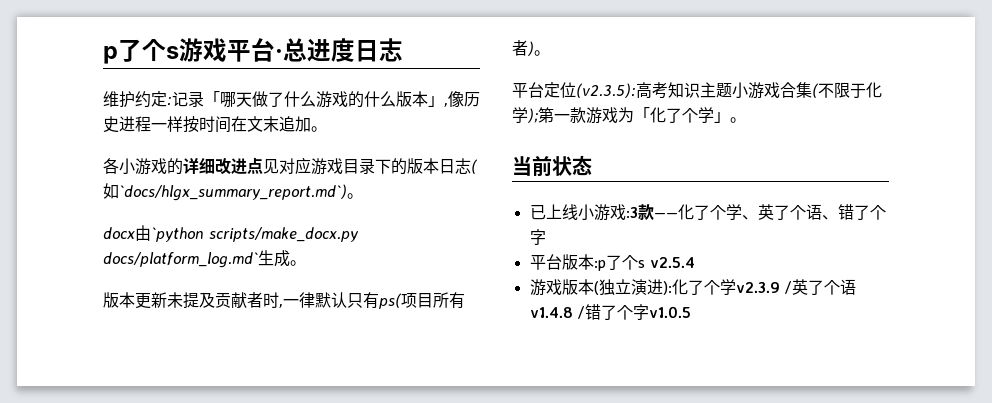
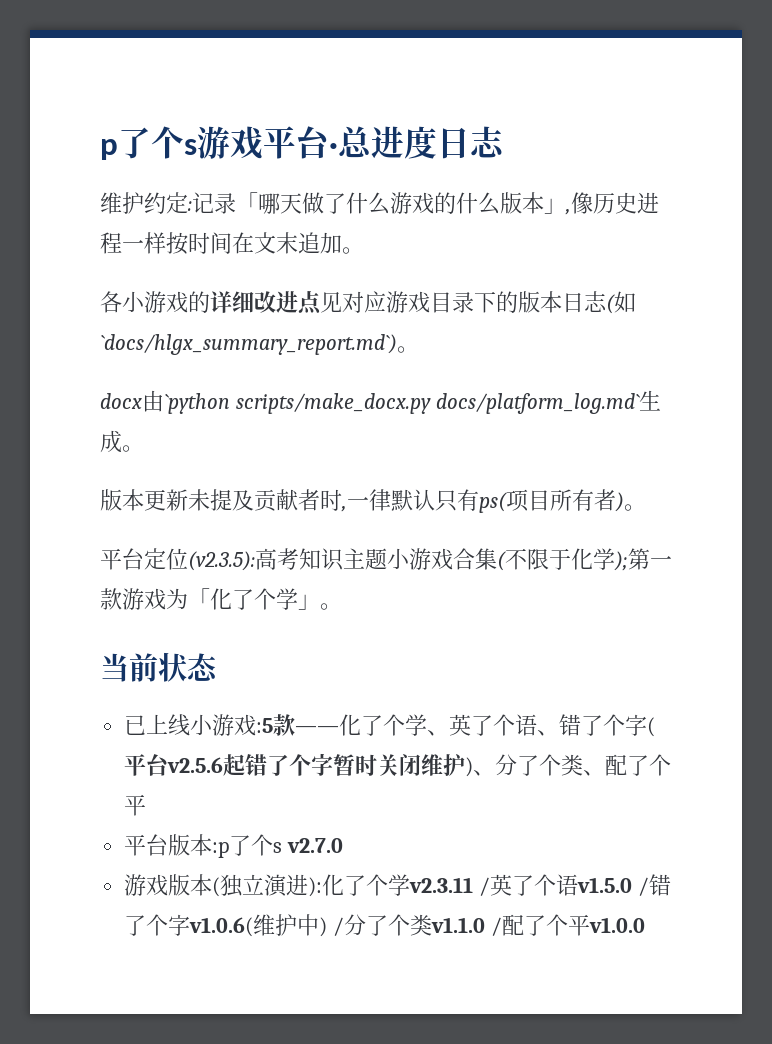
- 已上线小游戏:3款——化了个学、英了个语、错了个字
+ 已上线小游戏:5款——化了个学、英了个语、错了个字(平台v2.5.6起错了个字暂时关闭维护)、分了个类、配了个平
- 平台版本:p了个s v2.5.4
+ 平台版本:p了个s v2.7.0
- 游戏版本(独立演进):化了个学v2.3.9 /英了个语v1.4.8 /错了个字v1.0.5
+ 游戏版本(独立演进):化了个学v2.3.11 /英了个语v1.5.0 /错了个字v1.0.6(维护中) /分了个类v1.1.0 /配了个平v1.0.0

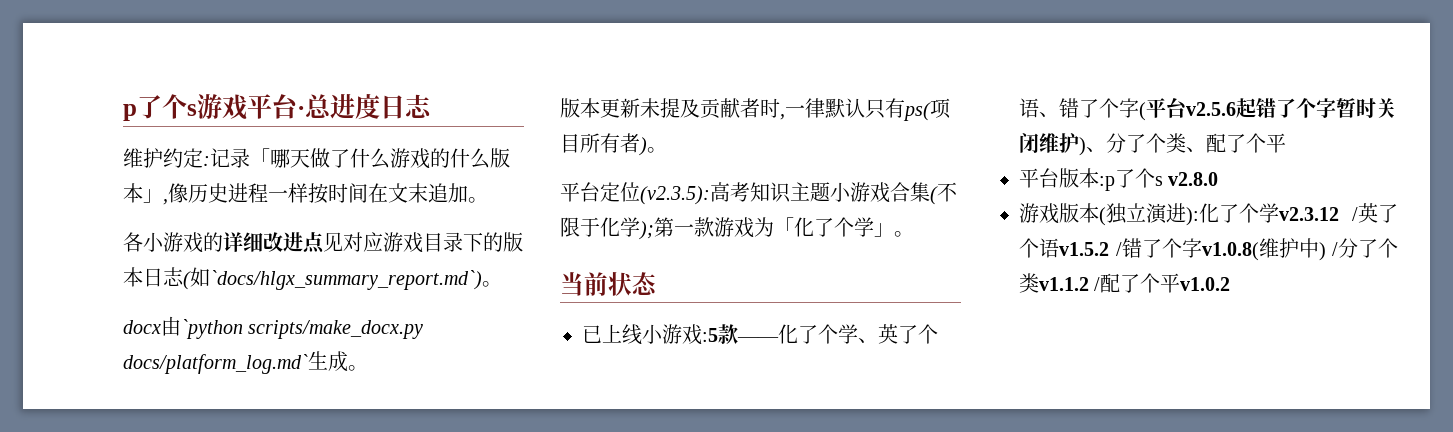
- 平台版本:p了个s v2.7.0
+ 平台版本:p了个s v2.8.0
- 游戏版本(独立演进):化了个学v2.3.11 /英了个语v1.5.0 /错了个字v1.0.6(维护中) /分了个类v1.1.0 /配了个平v1.0.0
+ 游戏版本(独立演进):化了个学v2.3.12 /英了个语v1.5.2 /错了个字v1.0.8(维护中) /分了个类v1.1.2 /配了个平v1.0.2

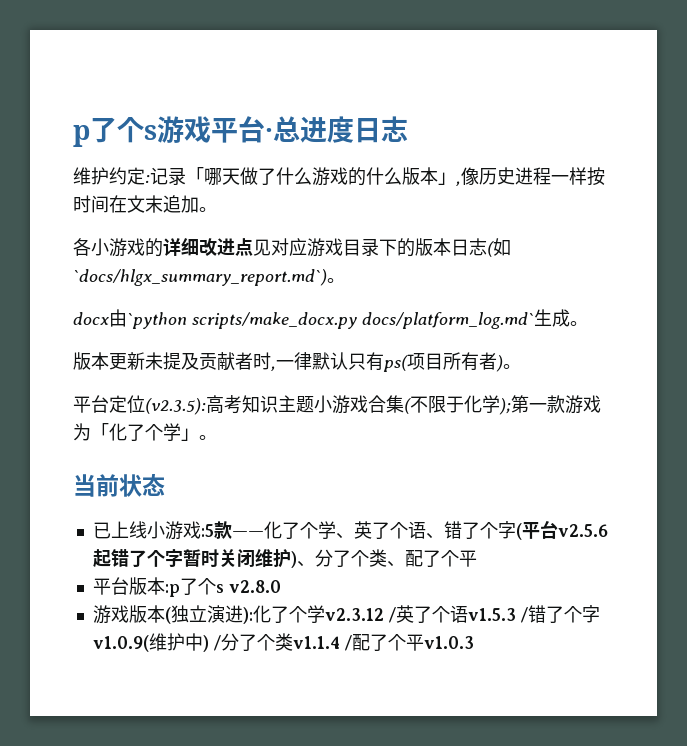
- 游戏版本(独立演进):化了个学v2.3.12 /英了个语v1.5.2 /错了个字v1.0.8(维护中) /分了个类v1.1.2 /配了个平v1.0.2
+ 游戏版本(独立演进):化了个学v2.3.12 /英了个语v1.5.3 /错了个字v1.0.9(维护中) /分了个类v1.1.4 /配了个平v1.0.3

